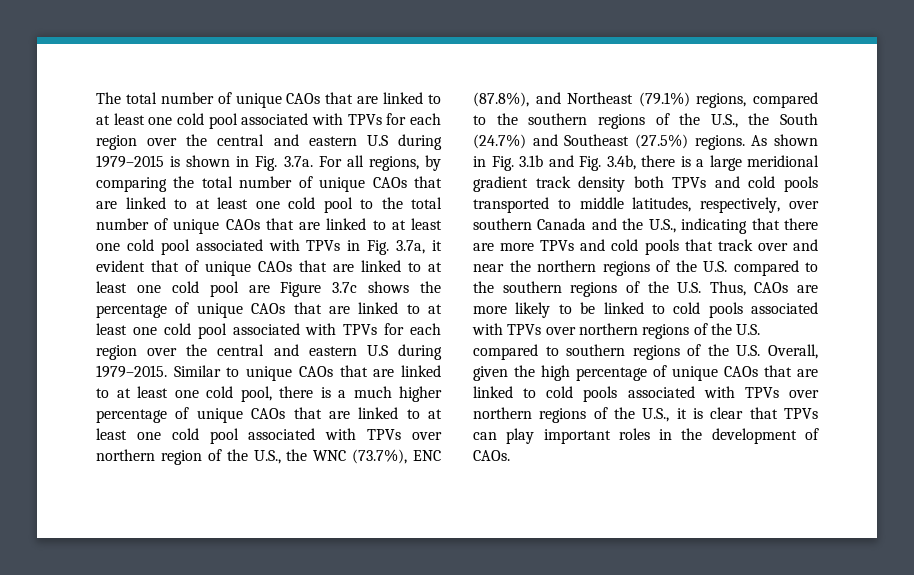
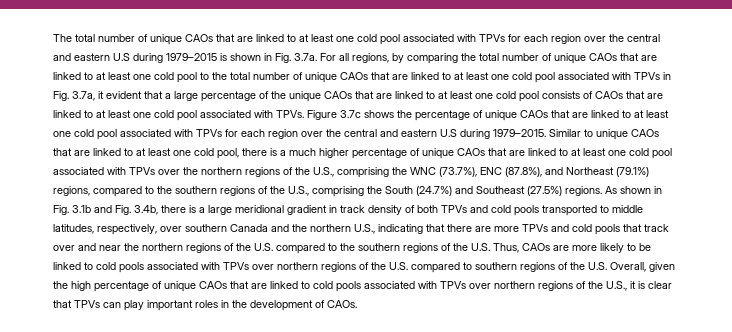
- The total number of unique CAOs that are linked to at least one cold pool associated with TPVs for each region over the central and eastern U.S during 1979–2015 is shown in Fig. 3.7a. For all regions, by comparing the total number of unique CAOs that are linked to at least one cold pool to the total number of unique CAOs that are linked to at least one cold pool associated with TPVs in Fig. 3.7a, it evident that of unique CAOs that are linked to at least one cold pool are Figure 3.7c shows the percentage of unique CAOs that are linked to at least one cold pool associated with TPVs for each region over the central and eastern U.S during 1979–2015.
+ The total number of unique CAOs that are linked to at least one cold pool associated with TPVs for each region over the central and eastern U.S during 1979–2015 is shown in Fig. 3.7a. For all regions, by comparing the total number of unique CAOs that are linked to at least one cold pool to the total number of unique CAOs that are linked to at least one cold pool associated with TPVs in Fig. 3.7a, it evident that a large percentage of the unique CAOs that are linked to at least one cold pool consists of CAOs that are linked to at least one cold pool associated with TPVs. Figure 3.7c shows the percentage of unique CAOs that are linked to at least one cold pool associated with TPVs for each region over the central and eastern U.S during 1979–2015.
- Similar to unique CAOs that are linked to at least one cold pool, there is a much higher percentage of unique CAOs that are linked to at least one cold pool associated with TPVs over northern region of the U.S., the WNC (73.7%), ENC (87.8%), and Northeast (79.1%) regions, compared to the southern regions of the U.S., the South (24.7%) and Southeast (27.5%) regions.
+ Similar to unique CAOs that are linked to at least one cold pool, there is a much higher percentage of unique CAOs that are linked to at least one cold pool associated with TPVs over the northern regions of the U.S., comprising the WNC (73.7%), ENC (87.8%), and Northeast (79.1%) regions, compared to the southern regions of the U.S., comprising the South (24.7%) and Southeast (27.5%) regions.
- As shown in Fig. 3.1b and Fig. 3.4b, there is a large meridional gradient track density both TPVs and cold pools transported to middle latitudes, respectively, over southern Canada and the U.S., indicating that there are more TPVs and cold pools that track over and near the northern regions of the U.S. compared to the southern regions of the U.S. Thus, CAOs are more likely to be linked to cold pools associated with TPVs over northern regions of the U.S. compared to southern regions of the U.S. Overall, given the high percentage of unique CAOs that are linked to cold pools associated with TPVs over northern regions of the U.S., it is clear that TPVs can play important roles in the development of CAOs.
+ As shown in Fig. 3.1b and Fig. 3.4b, there is a large meridional gradient in track density of both TPVs and cold pools transported to middle latitudes, respectively, over southern Canada and the northern U.S., indicating that there are more TPVs and cold pools that track over and near the northern regions of the U.S. compared to the southern regions of the U.S. Thus, CAOs are more likely to be linked to cold pools associated with TPVs over northern regions of the U.S. compared to southern regions of the U.S. Overall, given the high percentage of unique CAOs that are linked to cold pools associated with TPVs over northern regions of the U.S., it is clear that TPVs can play important roles in the development of CAOs.

